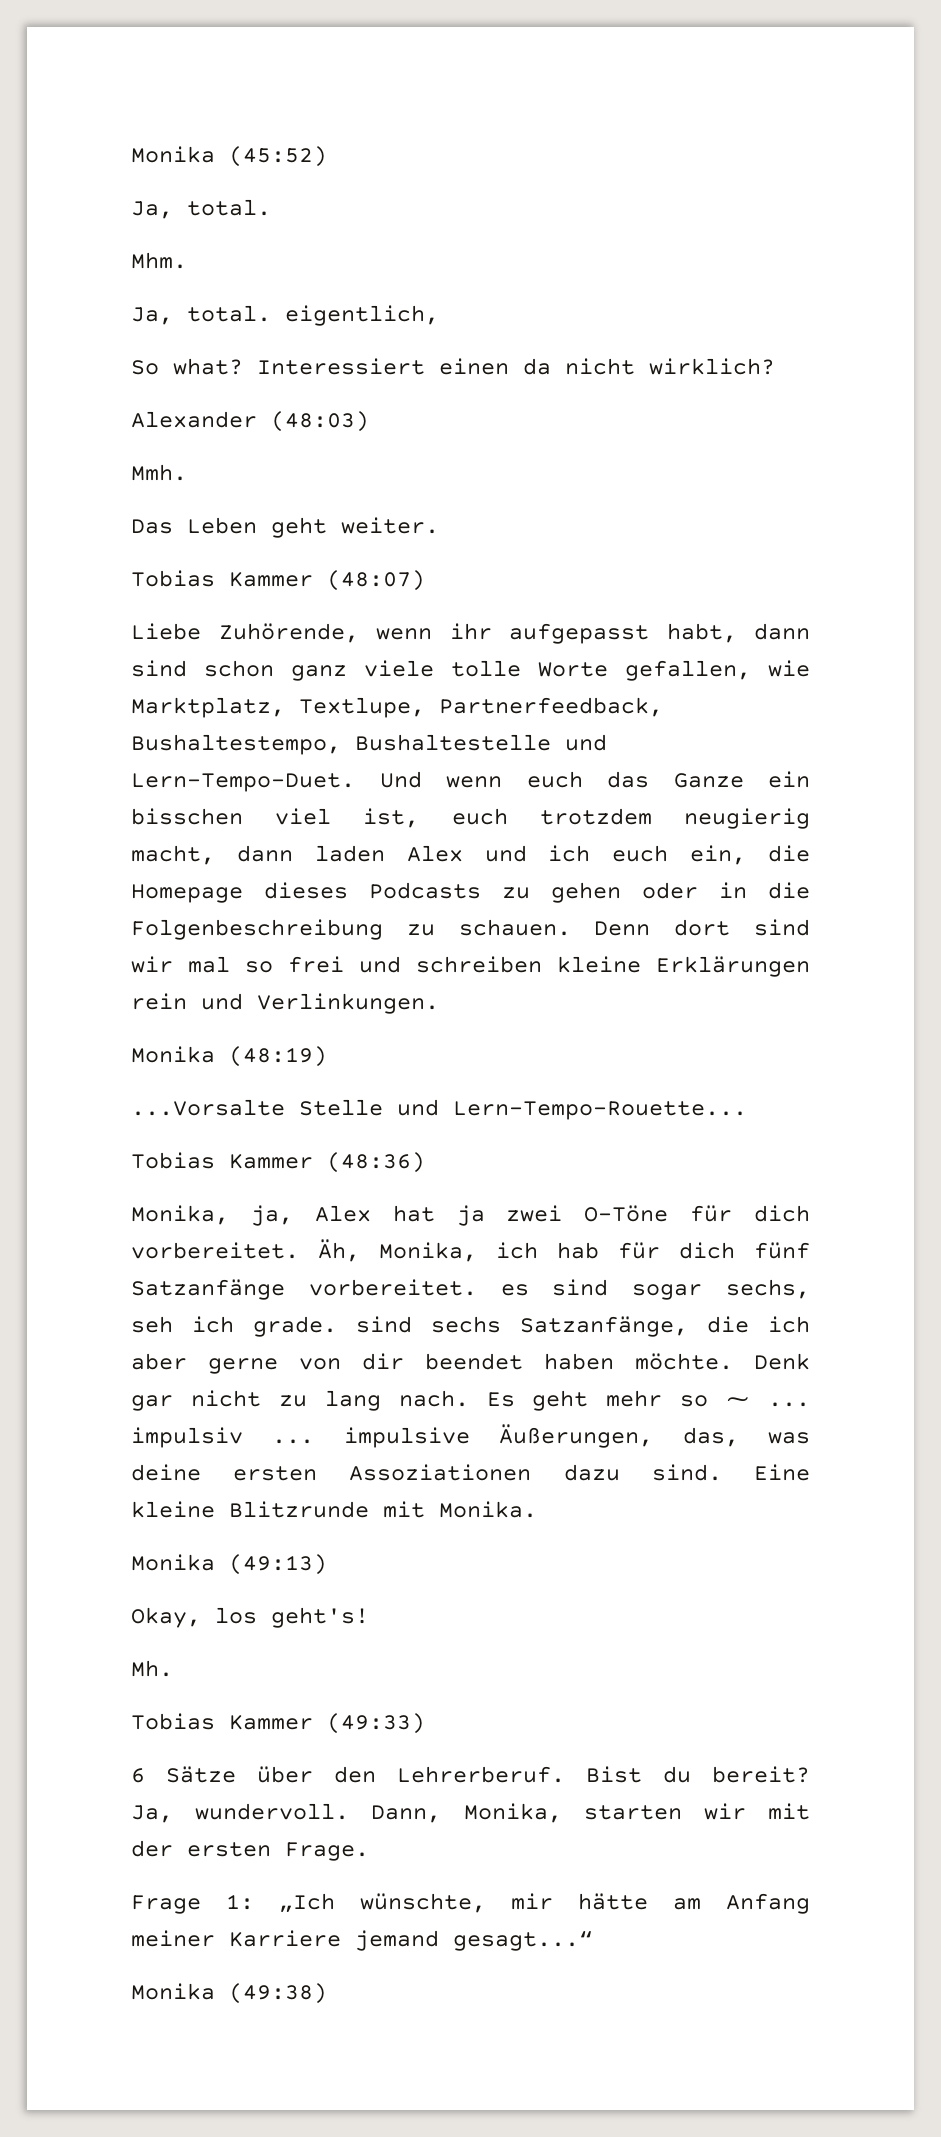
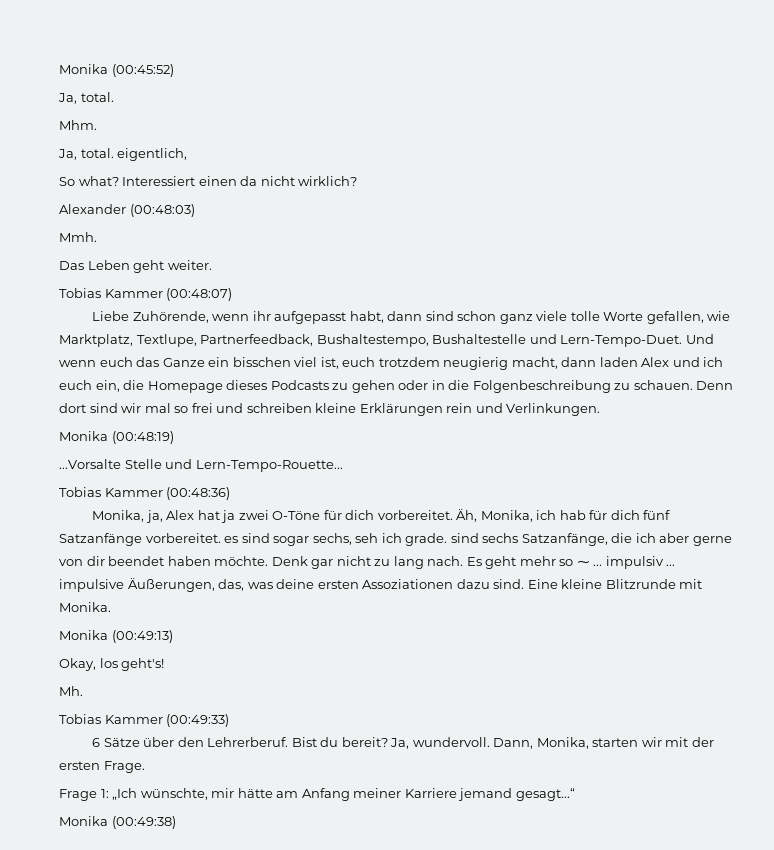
- Monika (45:52)
+ Monika (00:45:52)
- Alexander (48:03)
+ Alexander (00:48:03)
- Tobias Kammer (48:07)
+ Tobias Kammer (00:48:07)
- Monika (48:19)
+ Monika (00:48:19)
- Tobias Kammer (48:36)
+ Tobias Kammer (00:48:36)
- Monika (49:13)
+ Monika (00:49:13)
- Tobias Kammer (49:33)
+ Tobias Kammer (00:49:33)
- Monika (49:38)
+ Monika (00:49:38)

